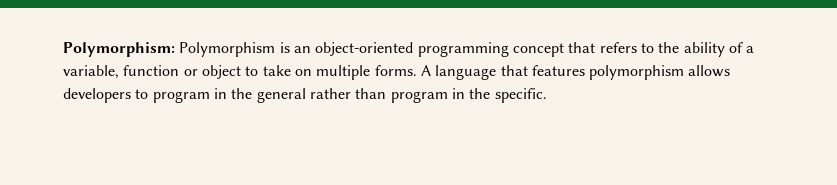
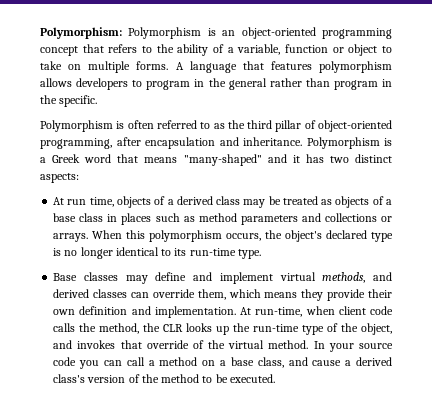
+ Polymorphism is often referred to as the third pillar of object-oriented programming, after encapsulation and inheritance. Polymorphism is a Greek word that means "many-shaped" and it has two distinct aspects:
+ At run time, objects of a derived class may be treated as objects of a base class in places such as method parameters and collections or arrays. When this polymorphism occurs, the object's declared type is no longer identical to its run-time type.
+ Base classes may define and implement virtual methods, and derived classes can override them, which means they provide their own definition and implementation. At run-time, when client code calls the method, the CLR looks up the run-time type of the object, and invokes that override of the virtual method. In your source code you can call a method on a base class, and cause a derived class's version of the method to be executed.

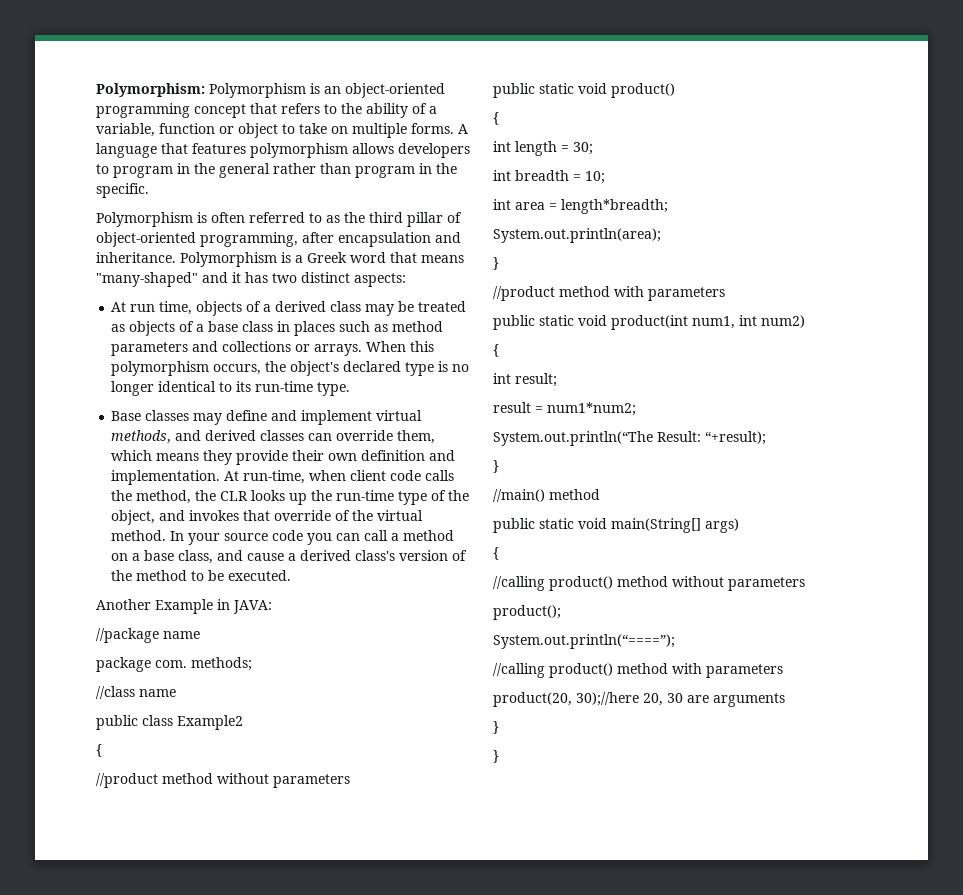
+ Another Example in JAVA:
+ //package name
+ package com. methods;
+ //class name
+ public class Example2
+ {
+ //product method without parameters
+ public static void product()
+ {
+ int length = 30;
+ int breadth = 10;
+ int area = length*breadth;
+ System.out.println(area);
+ }
+ //product method with parameters
+ public static void product(int num1, int num2)
+ {
+ int result;
+ result = num1*num2;
+ System.out.println(“The Result: “+result);
+ }
+ //main() method
+ public static void main(String[] args)
+ {
+ //calling product() method without parameters
+ product();
+ System.out.println(“====”);
+ //calling product() method with parameters
+ product(20, 30);//here 20, 30 are arguments
+ }
+ }

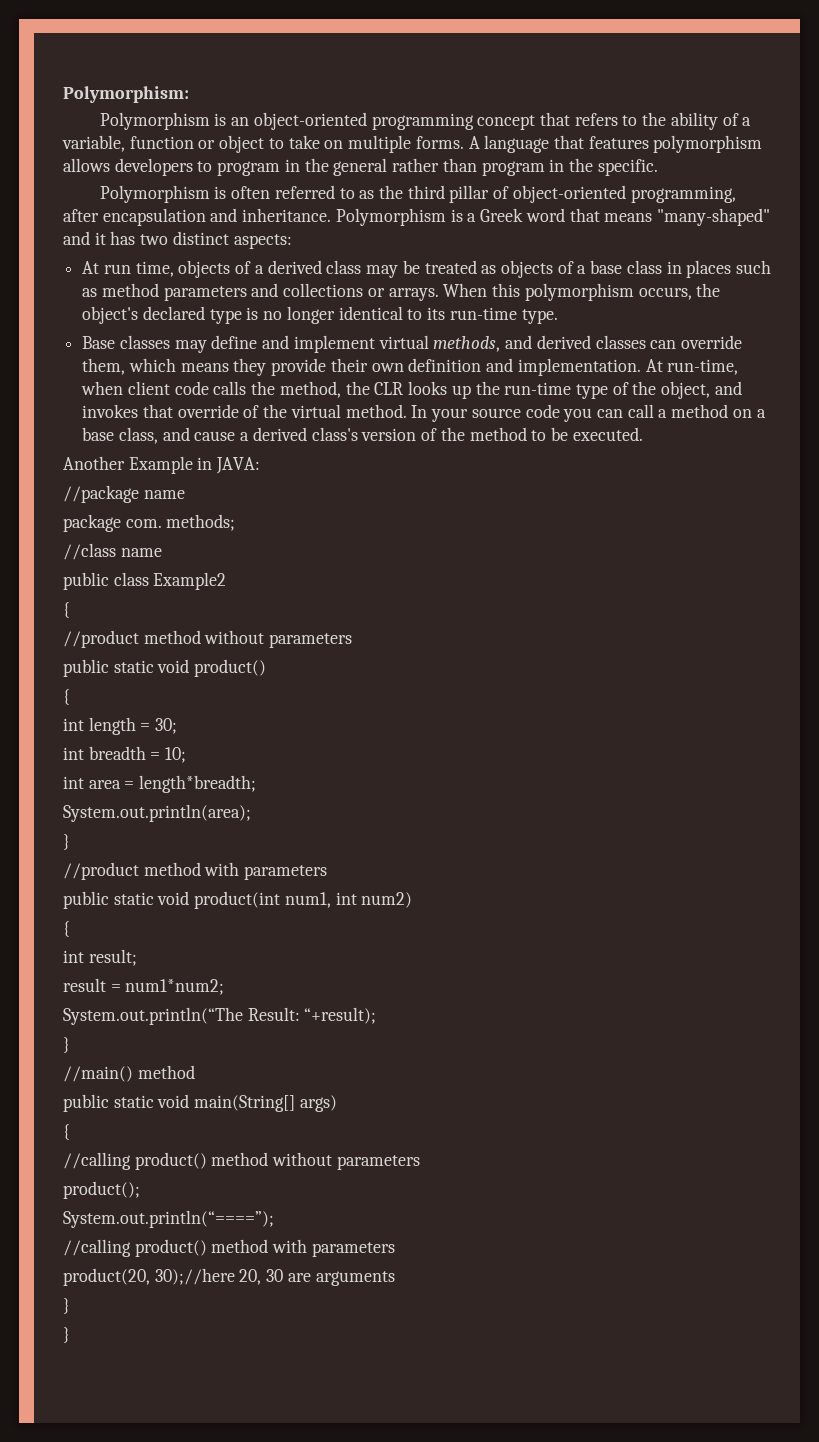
- Polymorphism: Polymorphism is an object-oriented programming concept that refers to the ability of a variable, function or object to take on multiple forms.
+ Polymorphism:
+ Polymorphism is an object-oriented programming concept that refers to the ability of a variable, function or object to take on multiple forms.

